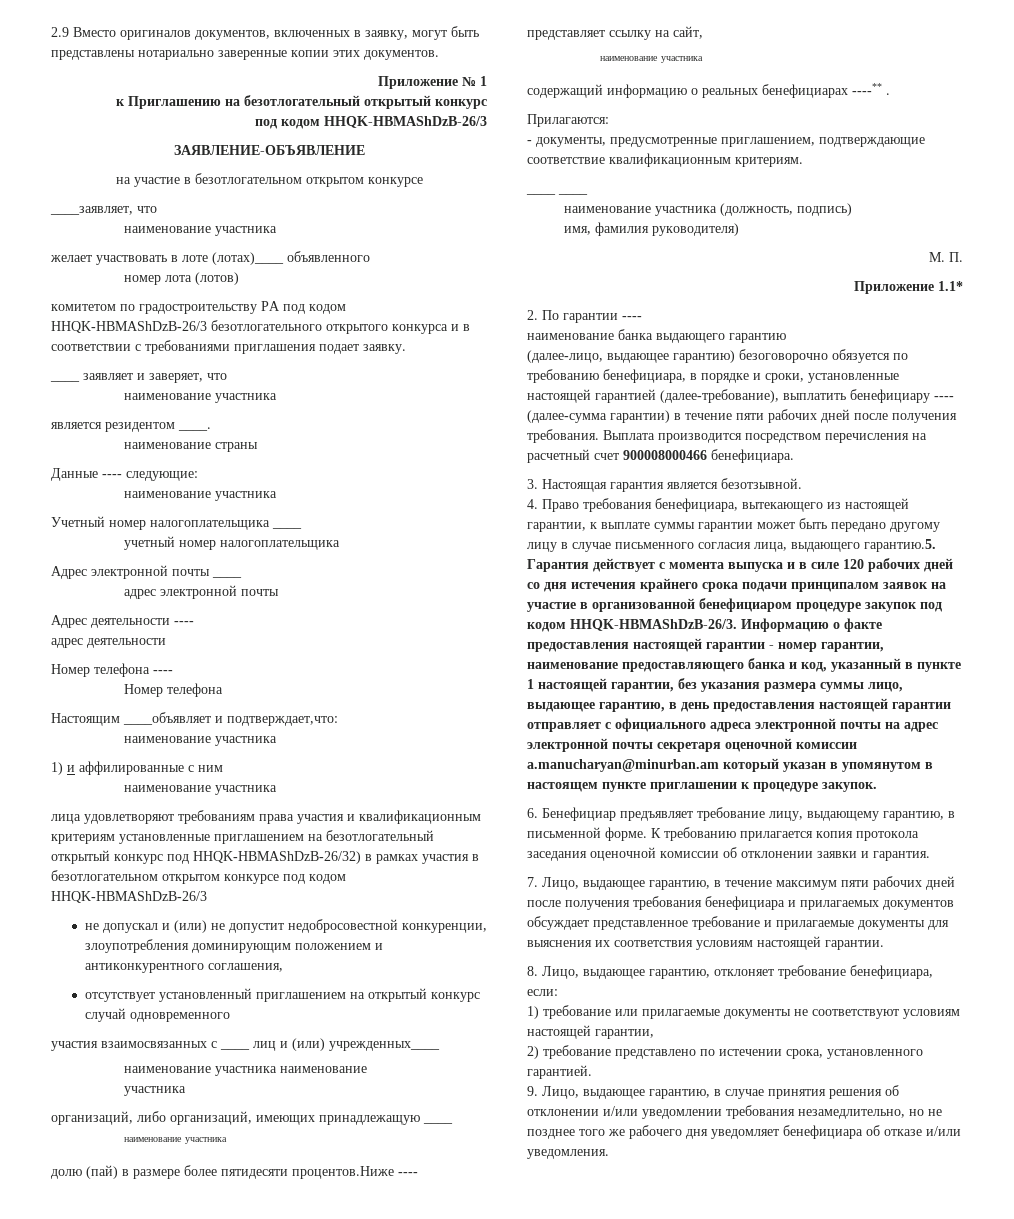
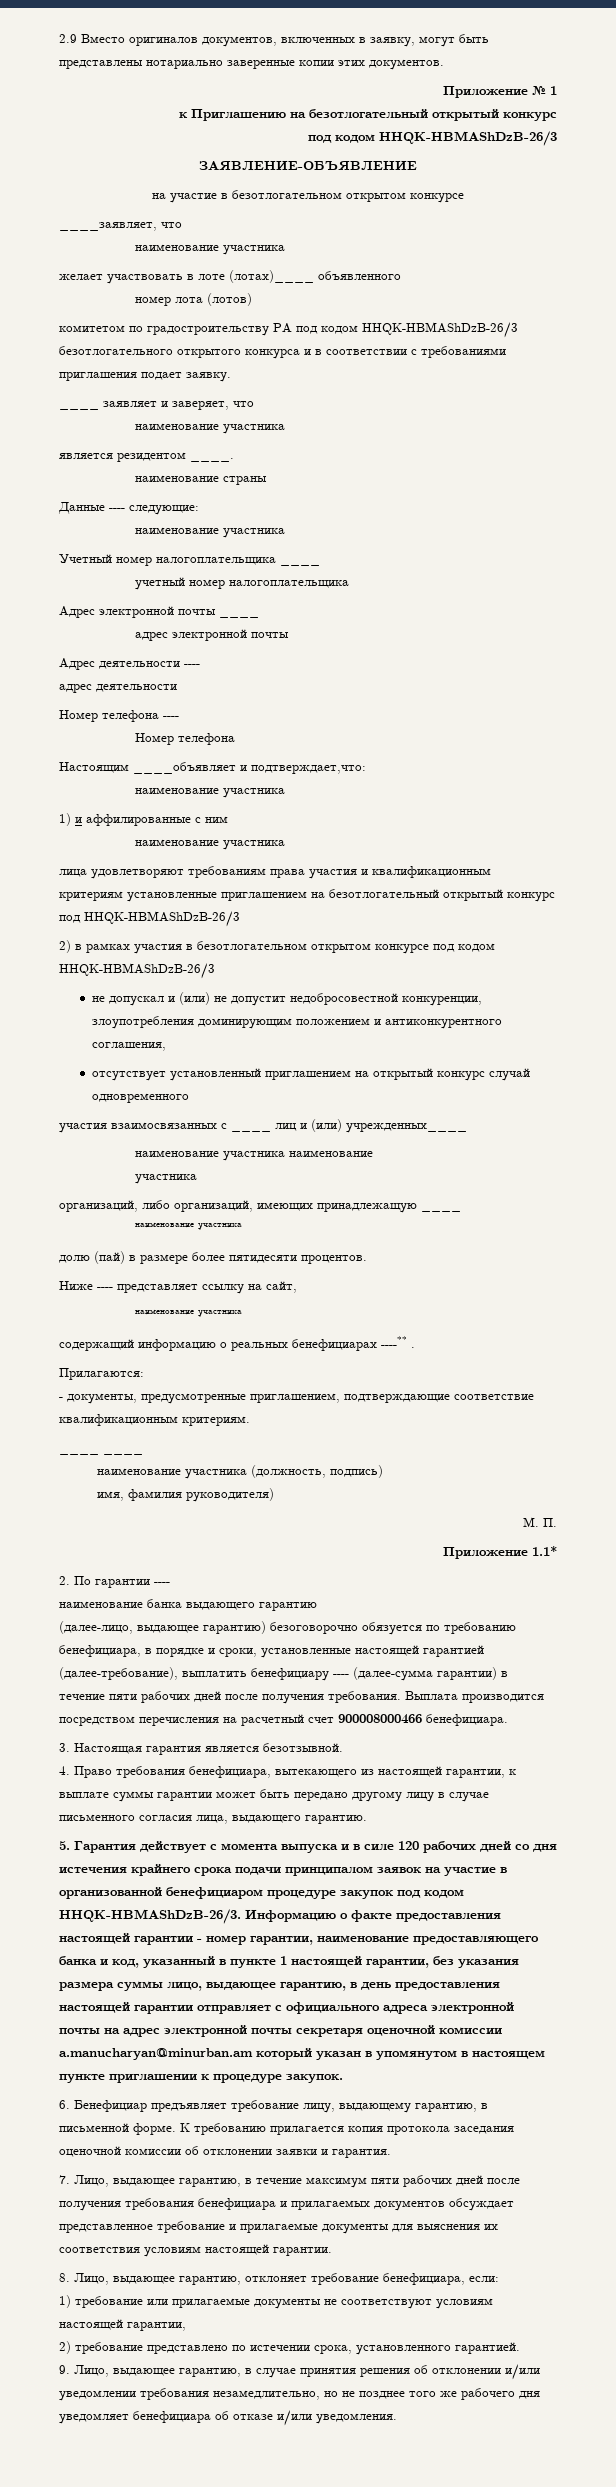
- лица удовлетворяют требованиям права участия и квалификационным критериям установленные приглашением на безотлогательный открытый конкурс под HHQK-HBMAShDzB-26/32) в рамках участия в безотлогательном открытом конкурсе под кодом HHQK-HBMAShDzB-26/3
+ лица удовлетворяют требованиям права участия и квалификационным критериям установленные приглашением на безотлогательный открытый конкурс под HHQK-HBMAShDzB-26/3
+ 2) в рамках участия в безотлогательном открытом конкурсе под кодом HHQK-HBMAShDzB-26/3
- долю (пай) в размере более пятидесяти процентов.Ниже ---- представляет ссылку на сайт,
+ долю (пай) в размере более пятидесяти процентов.
+ Ниже ---- представляет ссылку на сайт,
- 4. Право требования бенефициара, вытекающего из настоящей гарантии, к выплате суммы гарантии может быть передано другому лицу в случае письменного согласия лица, выдающего гарантию.5. Гарантия действует с момента выпуска и в силе 120 рабочих дней со дня истечения крайнего срока подачи принципалом заявок на участие в организованной бенефициаром процедуре закупок под кодом HHQK-HBMAShDzB-26/3.
+ 4. Право требования бенефициара, вытекающего из настоящей гарантии, к выплате суммы гарантии может быть передано другому лицу в случае письменного согласия лица, выдающего гарантию.
+ 5. Гарантия действует с момента выпуска и в силе 120 рабочих дней со дня истечения крайнего срока подачи принципалом заявок на участие в организованной бенефициаром процедуре закупок под кодом HHQK-HBMAShDzB-26/3.

